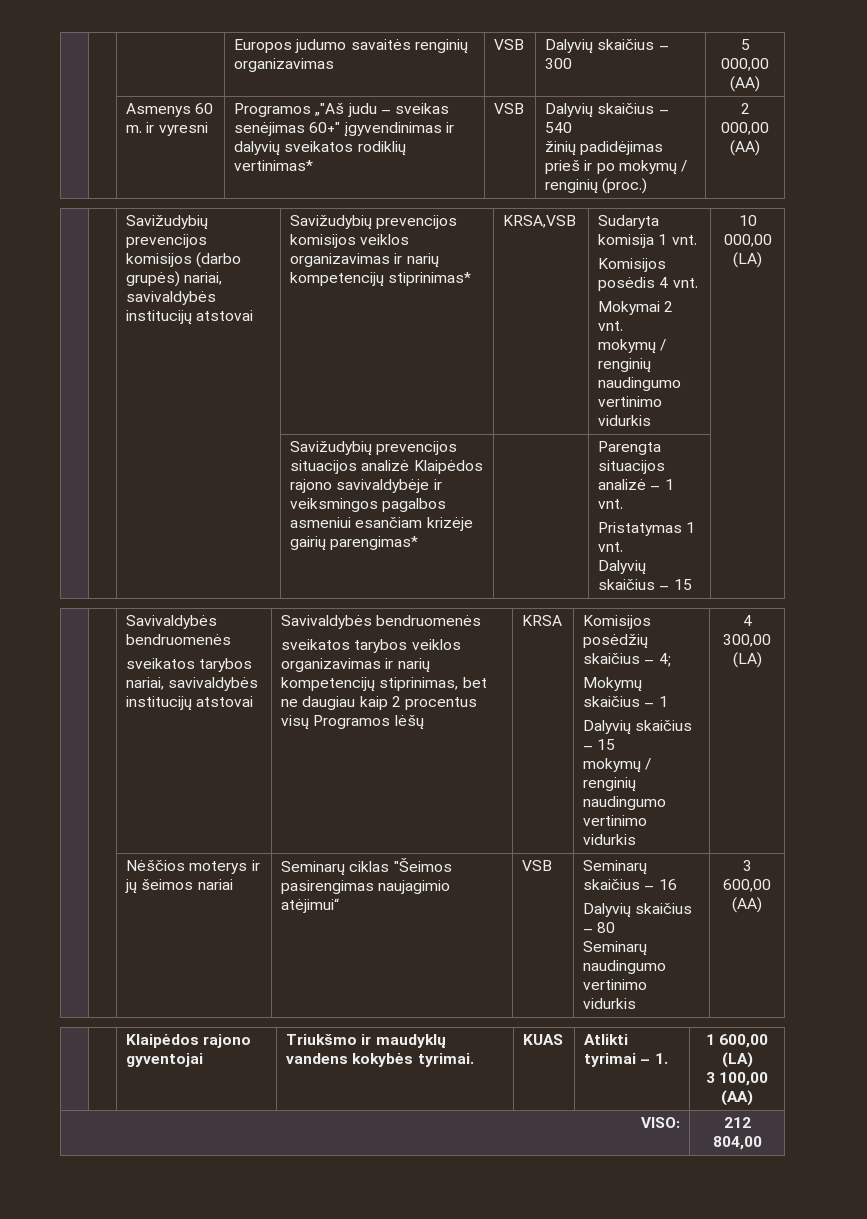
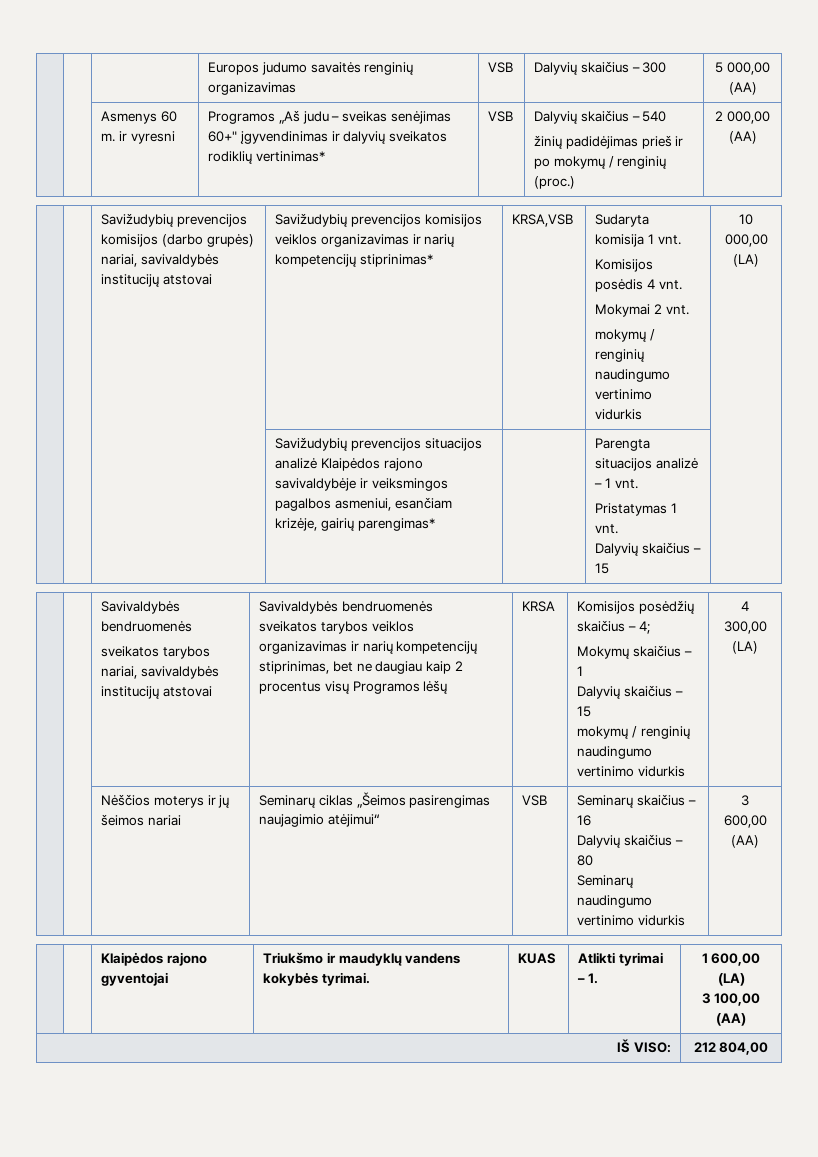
- | | Asmenys 60 m. ir vyresni | Programos „"Aš judu – sveikas senėjimas 60+" įgyvendinimas ir dalyvių sveikatos rodiklių vertinimas* | VSB | Dalyvių skaičius – 540
+ | | Asmenys 60 m. ir vyresni | Programos „Aš judu – sveikas senėjimas 60+" įgyvendinimas ir dalyvių sveikatos rodiklių vertinimas* | VSB | Dalyvių skaičius – 540
- | | | Savižudybių prevencijos situacijos analizė Klaipėdos rajono savivaldybėje ir veiksmingos pagalbos asmeniui esančiam krizėje gairių parengimas* | | Parengta situacijos analizė – 1 vnt.
+ | | | Savižudybių prevencijos situacijos analizė Klaipėdos rajono savivaldybėje ir veiksmingos pagalbos asmeniui, esančiam krizėje, gairių parengimas* | | Parengta situacijos analizė – 1 vnt.
- | | Nėščios moterys ir jų šeimos nariai | Seminarų ciklas "Šeimos pasirengimas naujagimio atėjimui“ | VSB | Seminarų skaičius – 16
+ | | Nėščios moterys ir jų šeimos nariai | Seminarų ciklas „Šeimos pasirengimas naujagimio atėjimui“ | VSB | Seminarų skaičius – 16
- VISO: | 212 804,00
+ IŠ VISO: | 212 804,00

